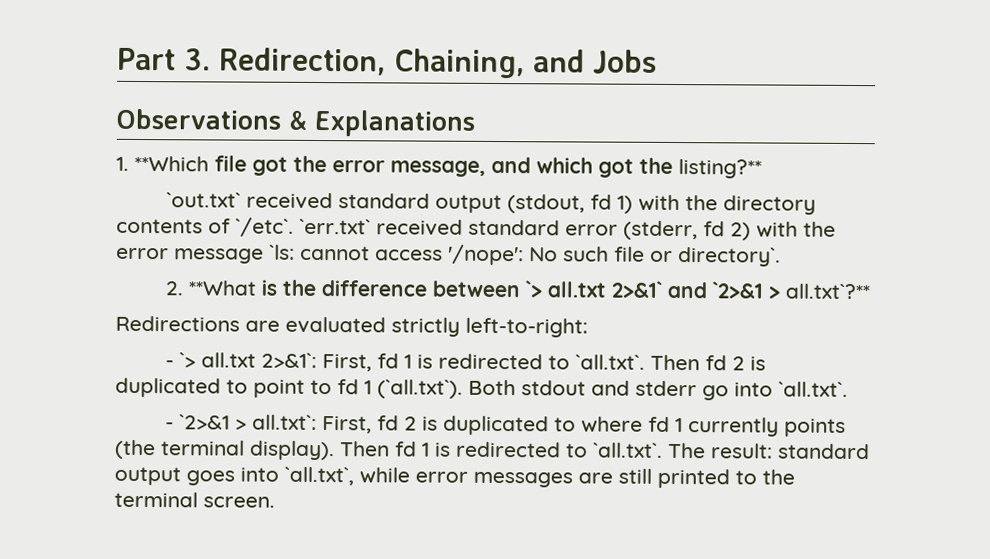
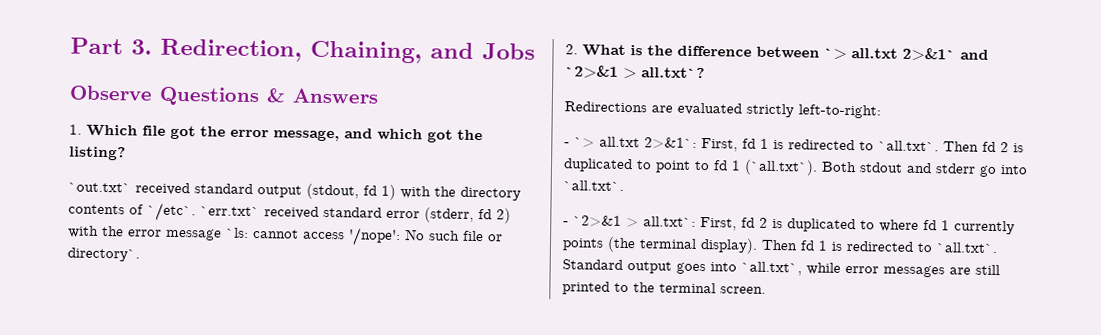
- Observations & Explanations
+ Observe Questions & Answers
- 1. **Which file got the error message, and which got the listing?**
+ 1. Which file got the error message, and which got the listing?
- 2. **What is the difference between `> all.txt 2>&1` and `2>&1 > all.txt`?**
+ 2. What is the difference between `> all.txt 2>&1` and `2>&1 > all.txt`?
- Then fd 1 is redirected to `all.txt`. The result: standard output goes into `all.txt`, while error messages are still printed to the terminal screen.
+ Then fd 1 is redirected to `all.txt`. Standard output goes into `all.txt`, while error messages are still printed to the terminal screen.

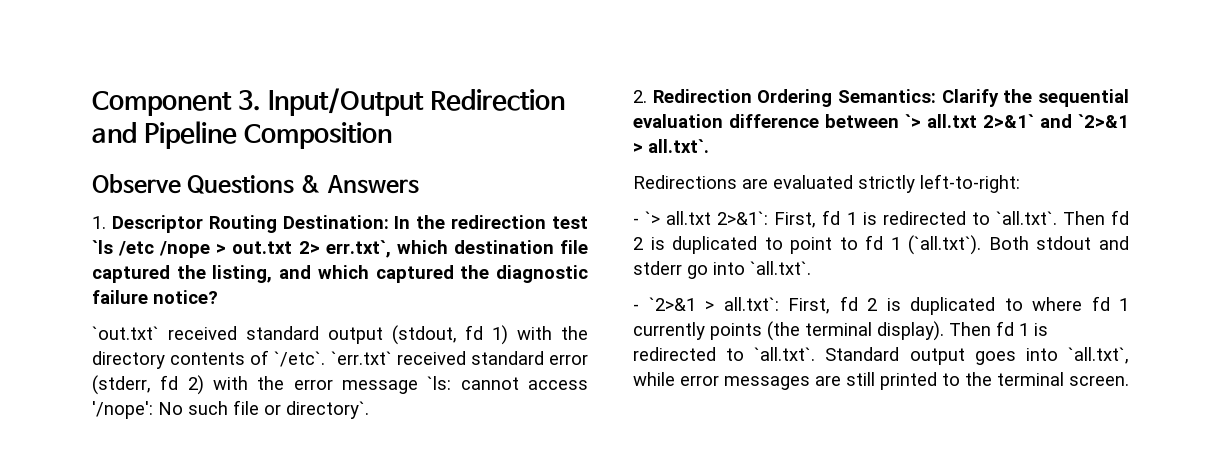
- Part 3. Redirection, Chaining, and Jobs
+ Component 3. Input/Output Redirection and Pipeline Composition
- 1. Which file got the error message, and which got the listing?
+ 1. Descriptor Routing Destination: In the redirection test `ls /etc /nope > out.txt 2> err.txt`, which destination file captured the listing, and which captured the diagnostic failure notice?
- 2. What is the difference between `> all.txt 2>&1` and `2>&1 > all.txt`?
+ 2. Redirection Ordering Semantics: Clarify the sequential evaluation difference between `> all.txt 2>&1` and `2>&1 > all.txt`.

